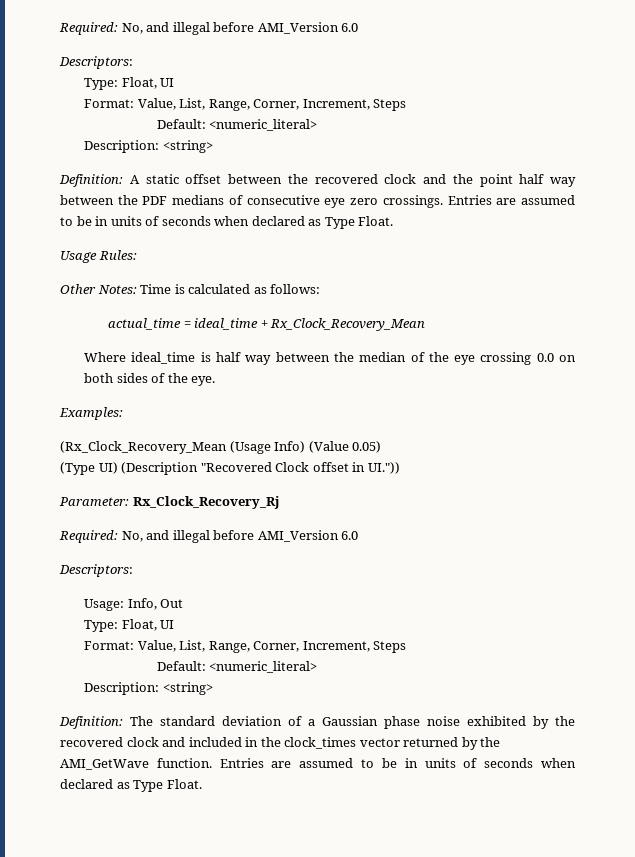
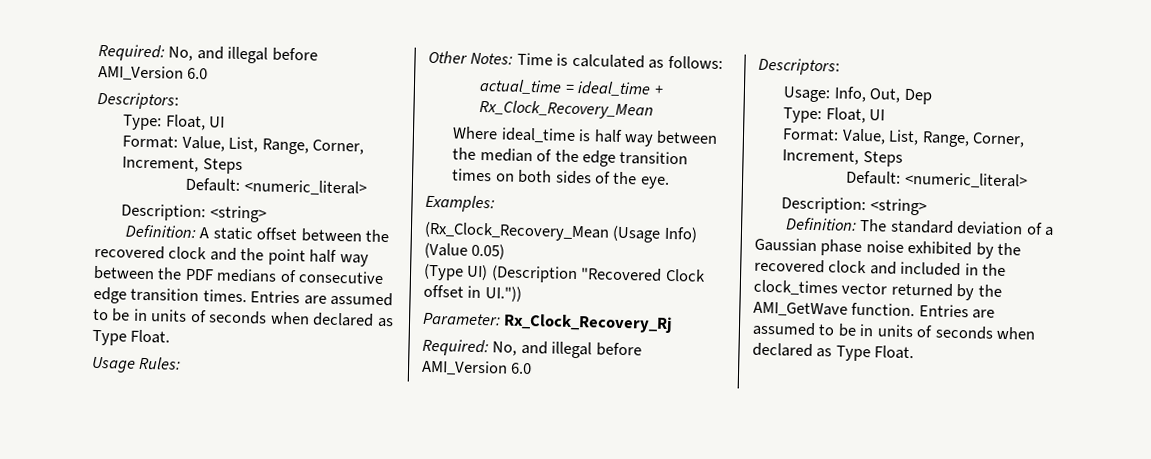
- Definition: A static offset between the recovered clock and the point half way between the PDF medians of consecutive eye zero crossings.
+ Definition: A static offset between the recovered clock and the point half way between the PDF medians of consecutive edge transition times.
- Where ideal_time is half way between the median of the eye crossing 0.0 on both sides of the eye.
+ Where ideal_time is half way between the median of the edge transition times on both sides of the eye.
- Usage: Info, Out
+ Usage: Info, Out, Dep

